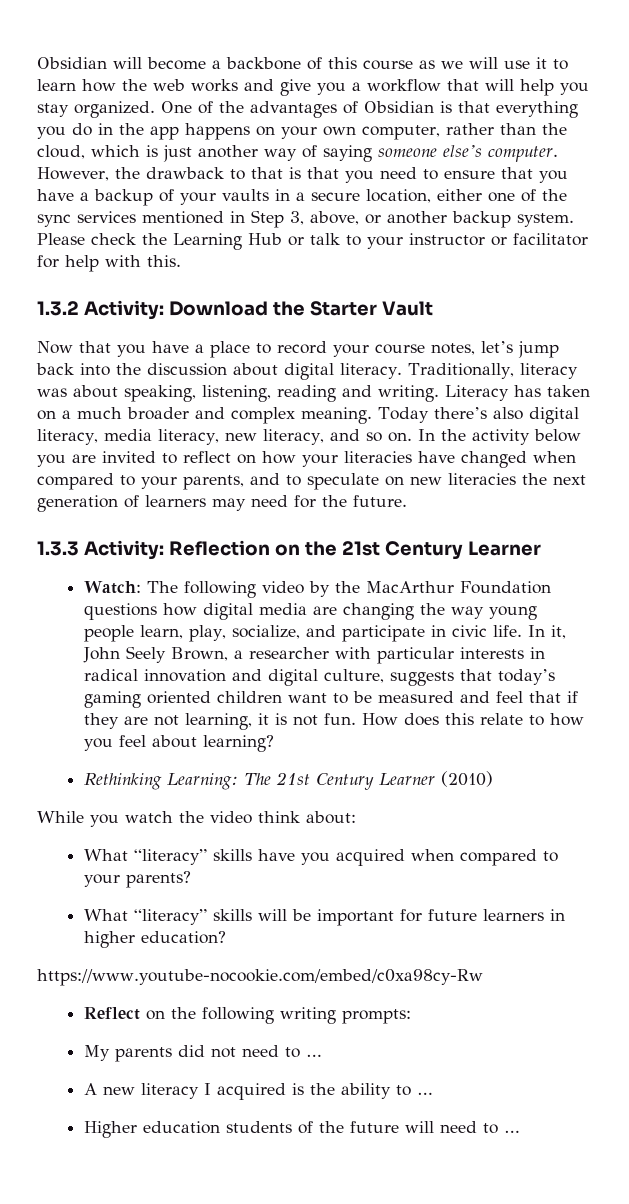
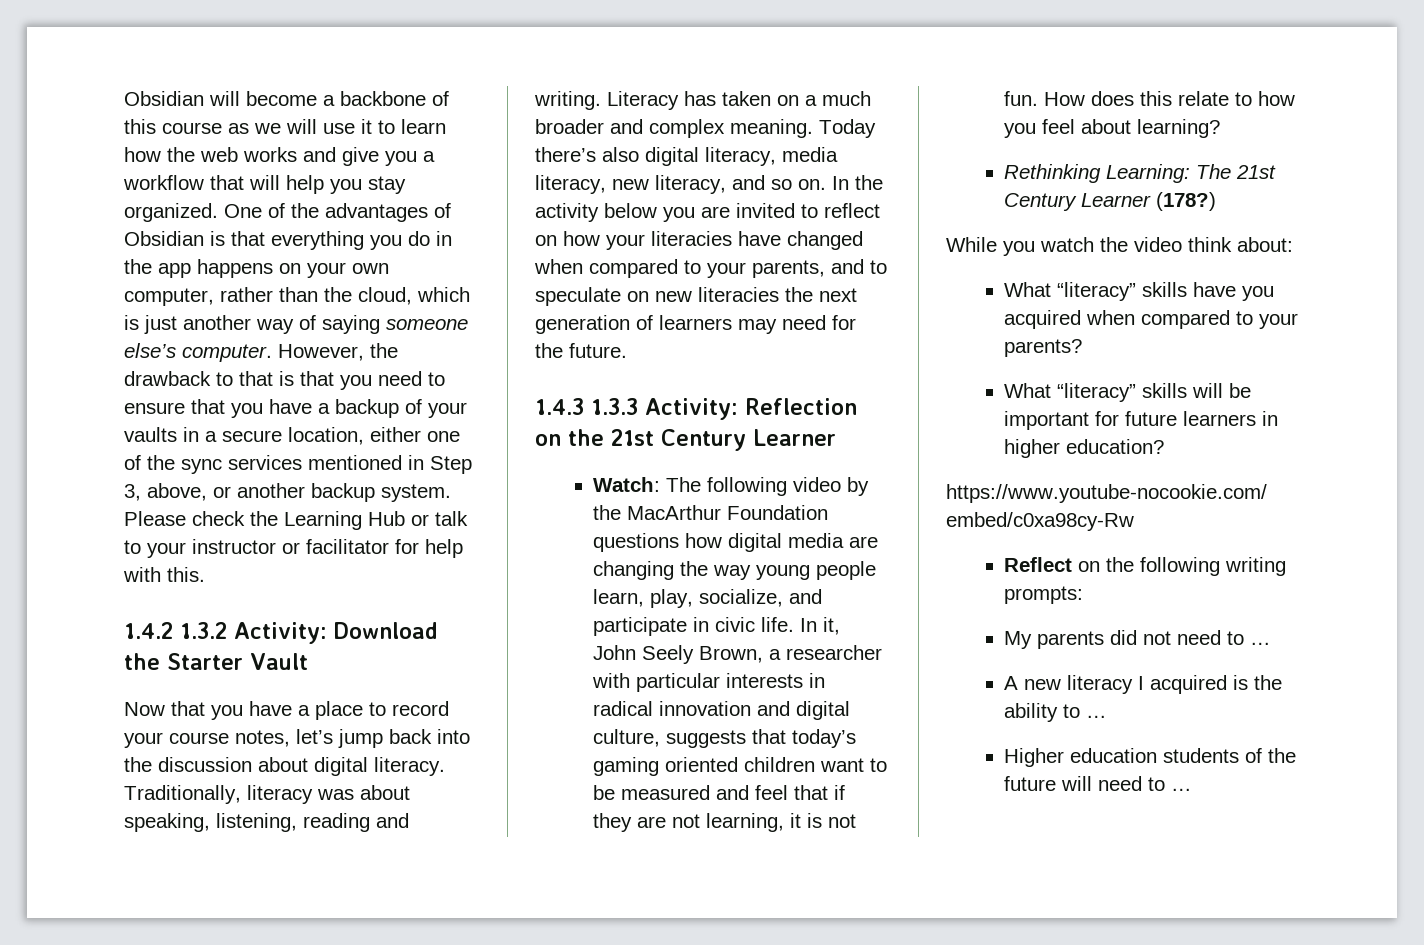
- 1.3.2 Activity: Download the Starter Vault
+ 1.4.2 1.3.2 Activity: Download the Starter Vault
- 1.3.3 Activity: Reflection on the 21st Century Learner
+ 1.4.3 1.3.3 Activity: Reflection on the 21st Century Learner
- Rethinking Learning: The 21st Century Learner (2010)
+ Rethinking Learning: The 21st Century Learner (178?)

